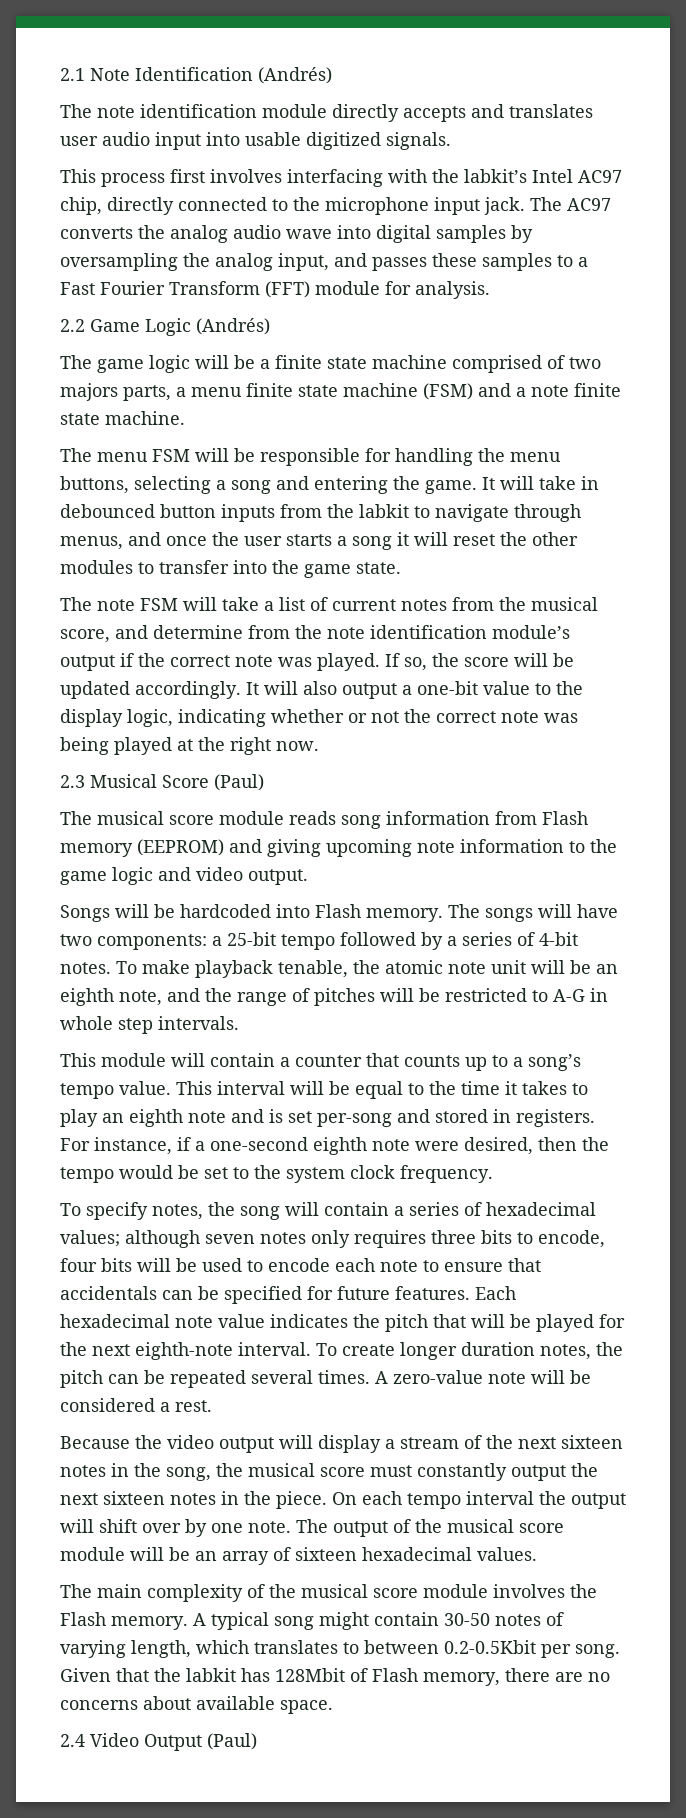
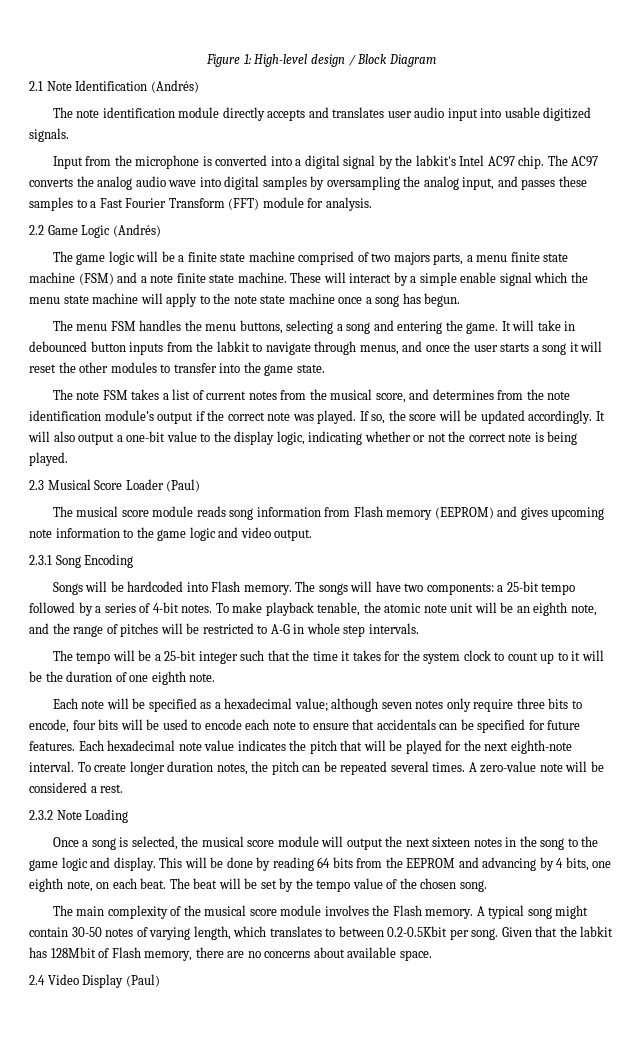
+ Figure 1: High-level design / Block Diagram
- This process first involves interfacing with the labkit’s Intel AC97 chip, directly connected to the microphone input jack.
+ Input from the microphone is converted into a digital signal by the labkit's Intel AC97 chip.
- The game logic will be a finite state machine comprised of two majors parts, a menu finite state machine (FSM) and a note finite state machine.
- The menu FSM will be responsible for handling the menu buttons, selecting a song and entering the game.
+ The game logic will be a finite state machine comprised of two majors parts, a menu finite state machine (FSM) and a note finite state machine. These will interact by a simple enable signal which the menu state machine will apply to the note state machine once a song has begun.
+ The menu FSM handles the menu buttons, selecting a song and entering the game.
- The note FSM will take a list of current notes from the musical score, and determine from the note identification module’s output if the correct note was played.
+ The note FSM takes a list of current notes from the musical score, and determines from the note identification module’s output if the correct note was played.
- It will also output a one-bit value to the display logic, indicating whether or not the correct note was being played at the right now.
+ It will also output a one-bit value to the display logic, indicating whether or not the correct note is being played.
- 2.3 Musical Score (Paul)
+ 2.3 Musical Score Loader (Paul)
- The musical score module reads song information from Flash memory (EEPROM) and giving upcoming note information to the game logic and video output.
+ The musical score module reads song information from Flash memory (EEPROM) and gives upcoming note information to the game logic and video output.
+ 2.3.1 Song Encoding
- This module will contain a counter that counts up to a song’s tempo value. This interval will be equal to the time it takes to play an eighth note and is set per-song and stored in registers. For instance, if a one-second eighth note were desired, then the tempo would be set to the system clock frequency.
- To specify notes, the song will contain a series of hexadecimal values; although seven notes only requires three bits to encode, four bits will be used to encode each note to ensure that accidentals can be specified for future features.
+ The tempo will be a 25-bit integer such that the time it takes for the system clock to count up to it will be the duration of one eighth note.
+ Each note will be specified as a hexadecimal value; although seven notes only require three bits to encode, four bits will be used to encode each note to ensure that accidentals can be specified for future features.
- Because the video output will display a stream of the next sixteen notes in the song, the musical score must constantly output the next sixteen notes in the piece. On each tempo interval the output will shift over by one note. The output of the musical score module will be an array of sixteen hexadecimal values.
+ 2.3.2 Note Loading
+ Once a song is selected, the musical score module will output the next sixteen notes in the song to the game logic and display. This will be done by reading 64 bits from the EEPROM and advancing by 4 bits, one eighth note, on each beat. The beat will be set by the tempo value of the chosen song.
- 2.4 Video Output (Paul)
+ 2.4 Video Display (Paul)

